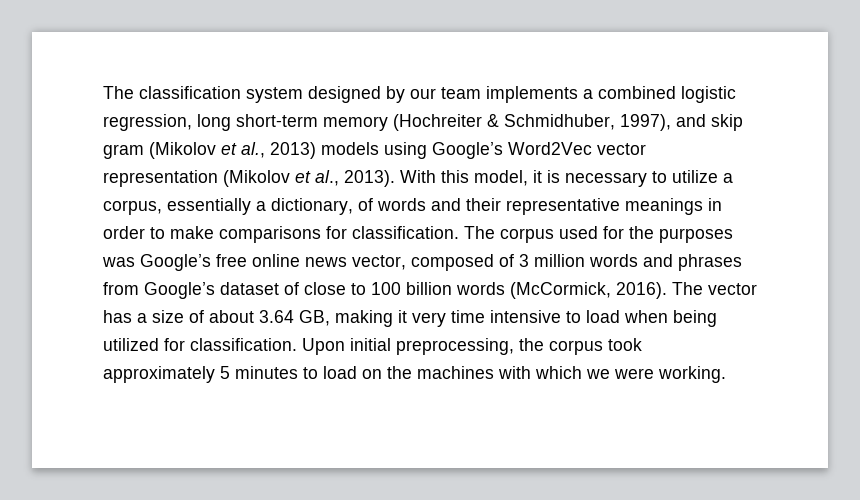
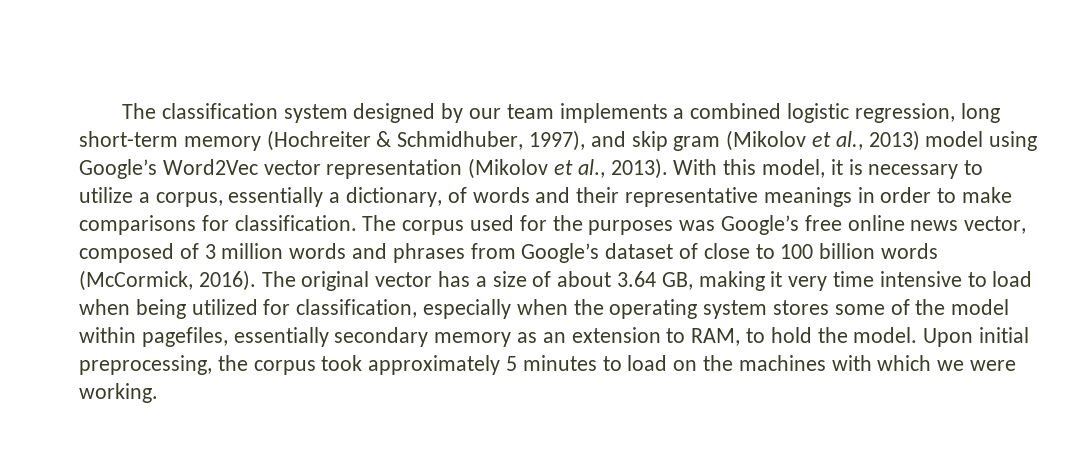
- The classification system designed by our team implements a combined logistic regression, long short-term memory (Hochreiter & Schmidhuber, 1997), and skip gram (Mikolov et al., 2013) models using Google’s Word2Vec vector representation (Mikolov et al., 2013).
+ The classification system designed by our team implements a combined logistic regression, long short-term memory (Hochreiter & Schmidhuber, 1997), and skip gram (Mikolov et al., 2013) model using Google’s Word2Vec vector representation (Mikolov et al., 2013).
- The vector has a size of about 3.64 GB, making it very time intensive to load when being utilized for classification.
+ The original vector has a size of about 3.64 GB, making it very time intensive to load when being utilized for classification, especially when the operating system stores some of the model within pagefiles, essentially secondary memory as an extension to RAM, to hold the model.

